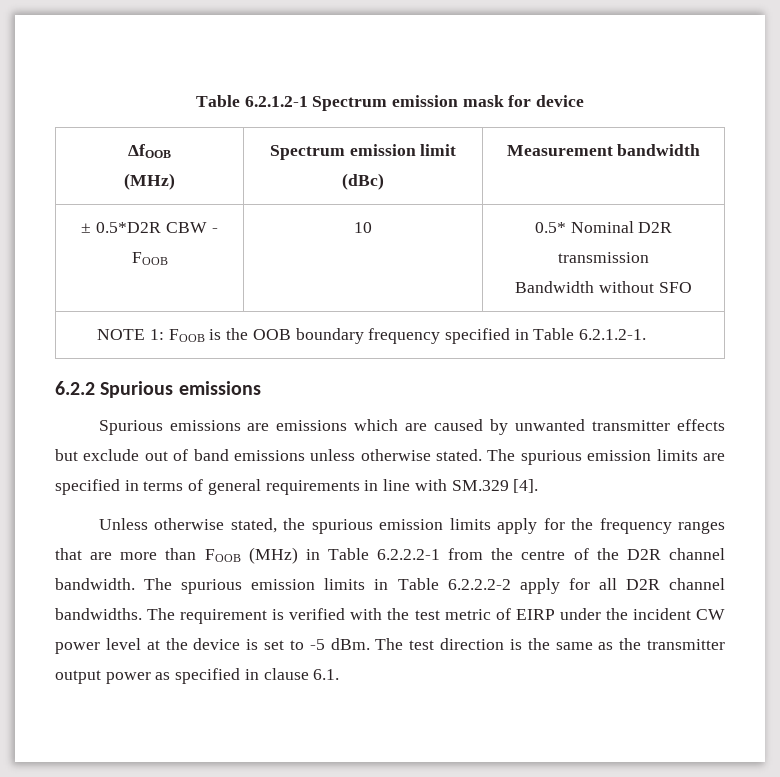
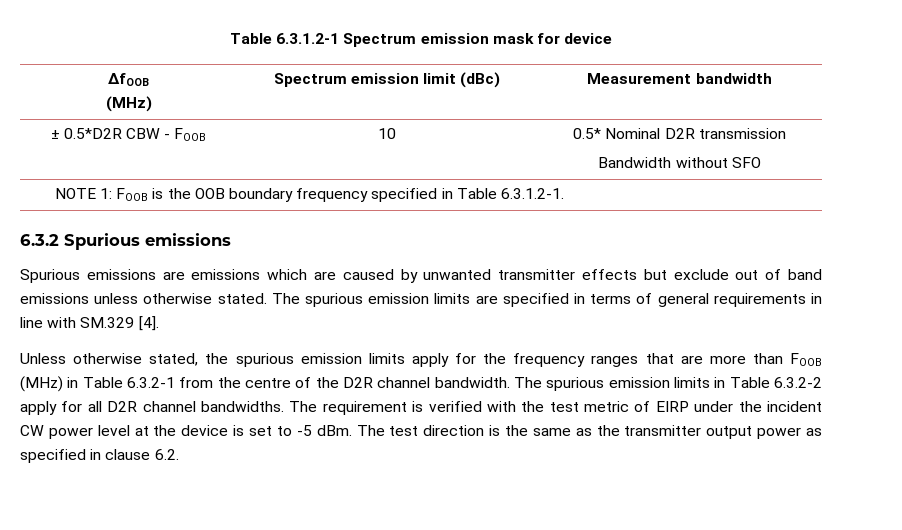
- Table 6.2.1.2-1 Spectrum emission mask for device
+ Table 6.3.1.2-1 Spectrum emission mask for device
- NOTE 1: FOOB is the OOB boundary frequency specified in Table 6.2.1.2-1.
- 6.2.2 Spurious emissions
+ NOTE 1: FOOB is the OOB boundary frequency specified in Table 6.3.1.2-1.
+ 6.3.2 Spurious emissions
- Unless otherwise stated, the spurious emission limits apply for the frequency ranges that are more than FOOB (MHz) in Table 6.2.2.2-1 from the centre of the D2R channel bandwidth.
+ Unless otherwise stated, the spurious emission limits apply for the frequency ranges that are more than FOOB (MHz) in Table 6.3.2-1 from the centre of the D2R channel bandwidth.
- The spurious emission limits in Table 6.2.2.2-2 apply for all D2R channel bandwidths.
+ The spurious emission limits in Table 6.3.2-2 apply for all D2R channel bandwidths.
- The test direction is the same as the transmitter output power as specified in clause 6.1.
+ The test direction is the same as the transmitter output power as specified in clause 6.2.

